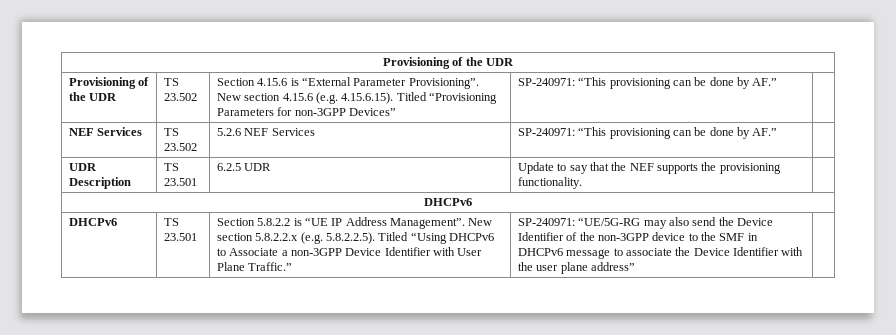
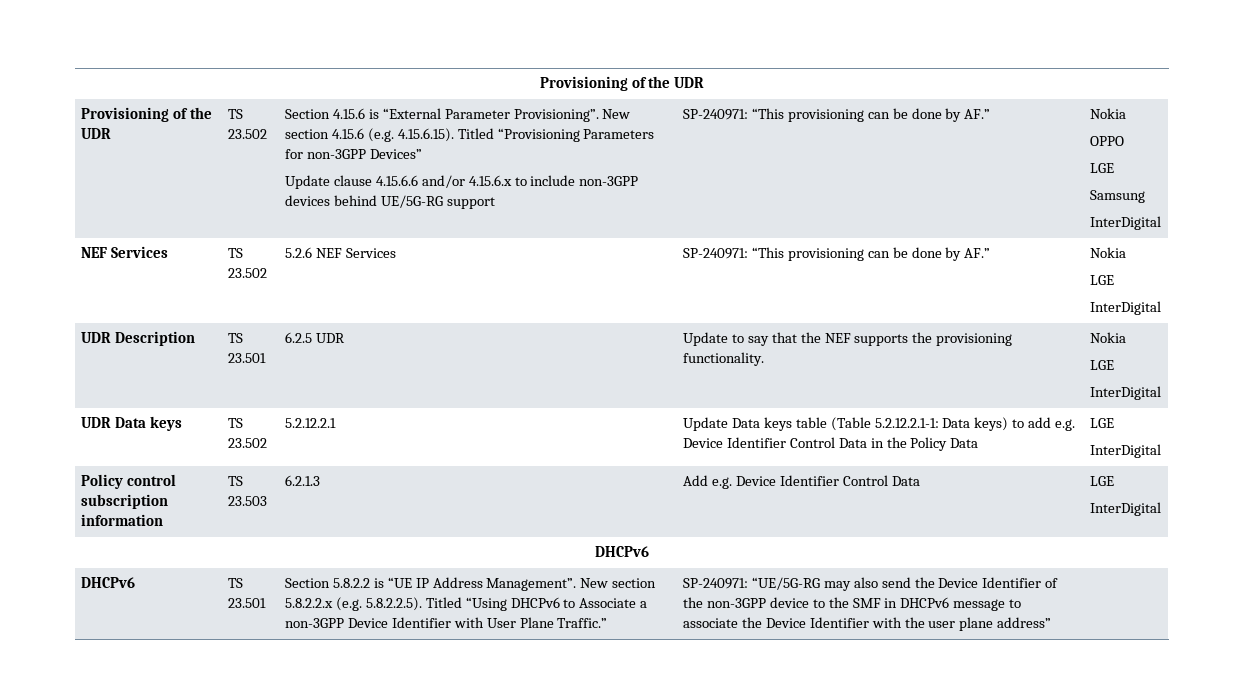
- New section 4.15.6 (e.g. 4.15.6.15). Titled “Provisioning Parameters for non-3GPP Devices” | SP-240971: “This provisioning can be done by AF.”
+ New section 4.15.6 (e.g. 4.15.6.15). Titled “Provisioning Parameters for non-3GPP Devices”
+ Update clause 4.15.6.6 and/or 4.15.6.x to include non-3GPP devices behind UE/5G-RG support | SP-240971: “This provisioning can be done by AF.” | Nokia
+ OPPO
+ LGE
+ Samsung
+ InterDigital
- NEF Services | TS 23.502 | 5.2.6 NEF Services | SP-240971: “This provisioning can be done by AF.” |
+ NEF Services | TS 23.502 | 5.2.6 NEF Services | SP-240971: “This provisioning can be done by AF.” | Nokia
+ LGE
+ InterDigital
- UDR Description | TS 23.501 | 6.2.5 UDR | Update to say that the NEF supports the provisioning functionality. |
+ UDR Description | TS 23.501 | 6.2.5 UDR | Update to say that the NEF supports the provisioning functionality. | Nokia
+ LGE
+ InterDigital
+ UDR Data keys | TS 23.502 | 5.2.12.2.1 | Update Data keys table (Table 5.2.12.2.1-1: Data keys) to add e.g. Device Identifier Control Data in the Policy Data | LGE
+ InterDigital
+ Policy control subscription information | TS 23.503 | 6.2.1.3 | Add e.g. Device Identifier Control Data | LGE
+ InterDigital

